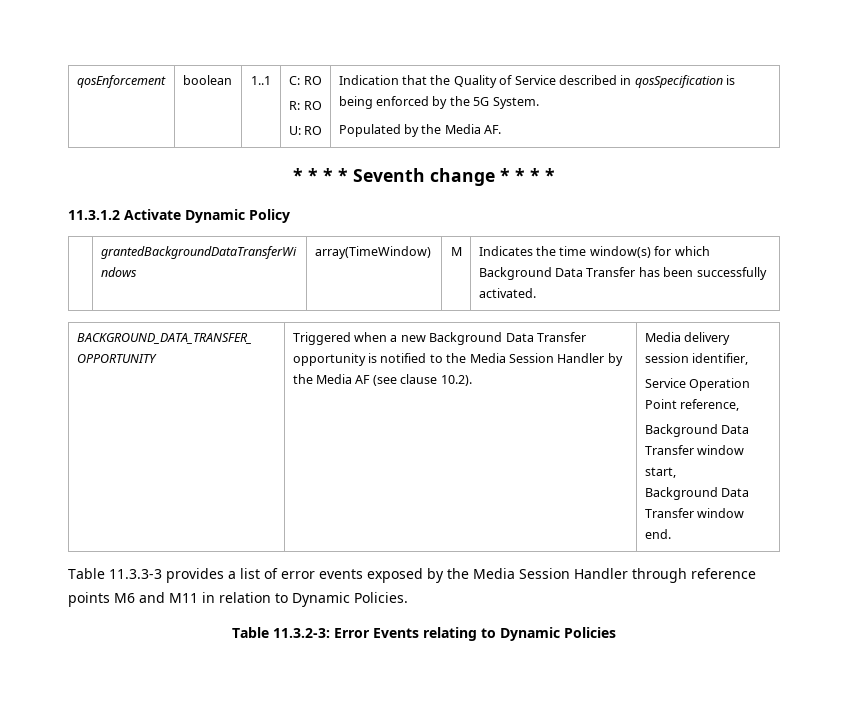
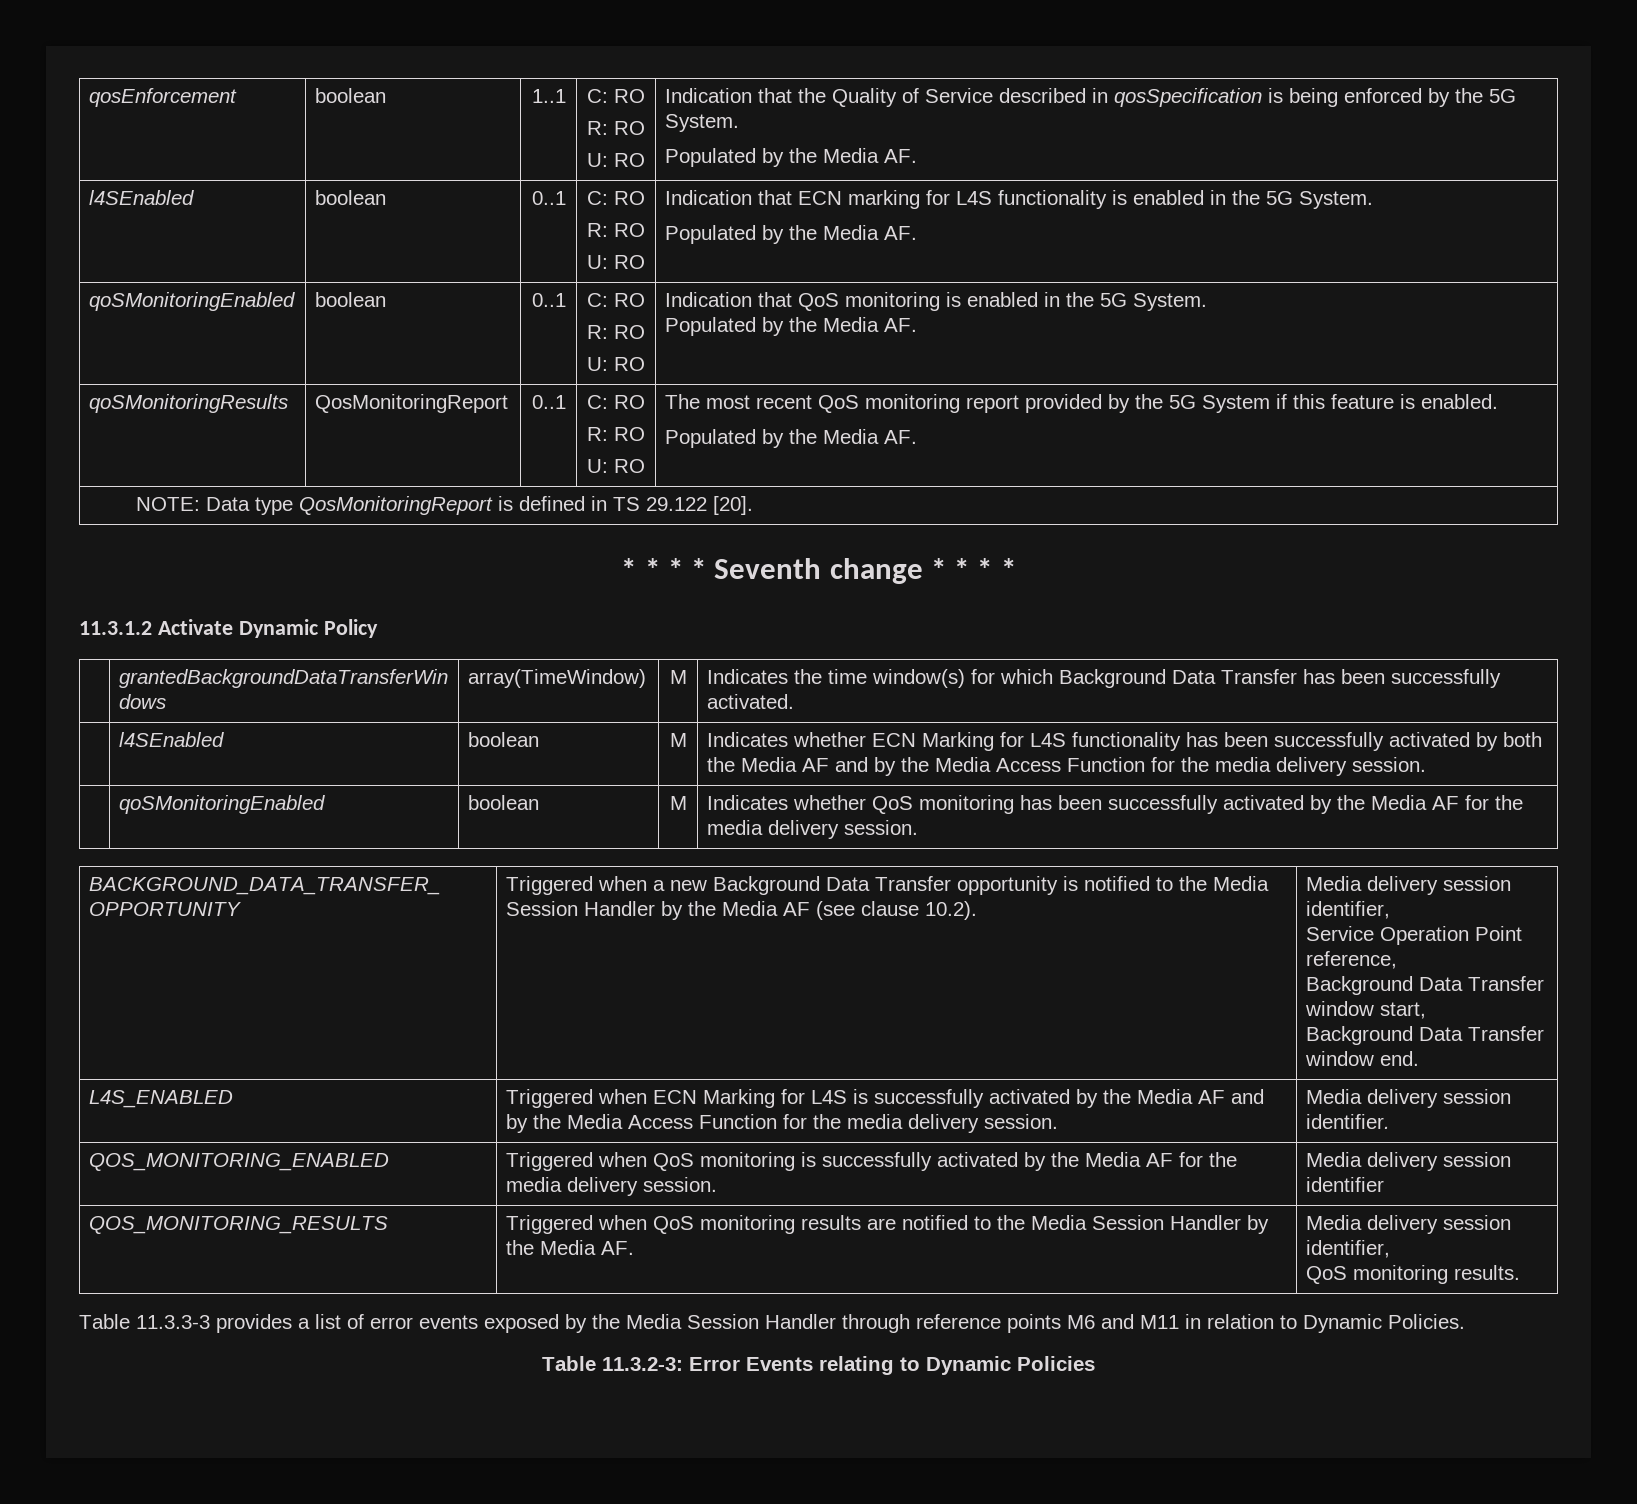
+ l4SEnabled | boolean | 0..1 | C: RO
+ R: RO
+ U: RO | Indication that ECN marking for L4S functionality is enabled in the 5G System.
+ Populated by the Media AF.
+ qoSMonitoringEnabled | boolean | 0..1 | C: RO
+ R: RO
+ U: RO | Indication that QoS monitoring is enabled in the 5G System.
+ Populated by the Media AF.
+ qoSMonitoringResults | QosMonitoringReport | 0..1 | C: RO
+ R: RO
+ U: RO | The most recent QoS monitoring report provided by the 5G System if this feature is enabled.
+ Populated by the Media AF.
+ NOTE: Data type QosMonitoringReport is defined in TS 29.122 [20].
+ | l4SEnabled | boolean | M | Indicates whether ECN Marking for L4S functionality has been successfully activated by both the Media AF and by the Media Access Function for the media delivery session.
+ | qoSMonitoringEnabled | boolean | M | Indicates whether QoS monitoring has been successfully activated by the Media AF for the media delivery session.
+ L4S_ENABLED | Triggered when ECN Marking for L4S is successfully activated by the Media AF and by the Media Access Function for the media delivery session. | Media delivery session identifier.
+ QOS_MONITORING_ENABLED | Triggered when QoS monitoring is successfully activated by the Media AF for the media delivery session. | Media delivery session identifier
+ QOS_MONITORING_RESULTS | Triggered when QoS monitoring results are notified to the Media Session Handler by the Media AF. | Media delivery session identifier,
+ QoS monitoring results.

